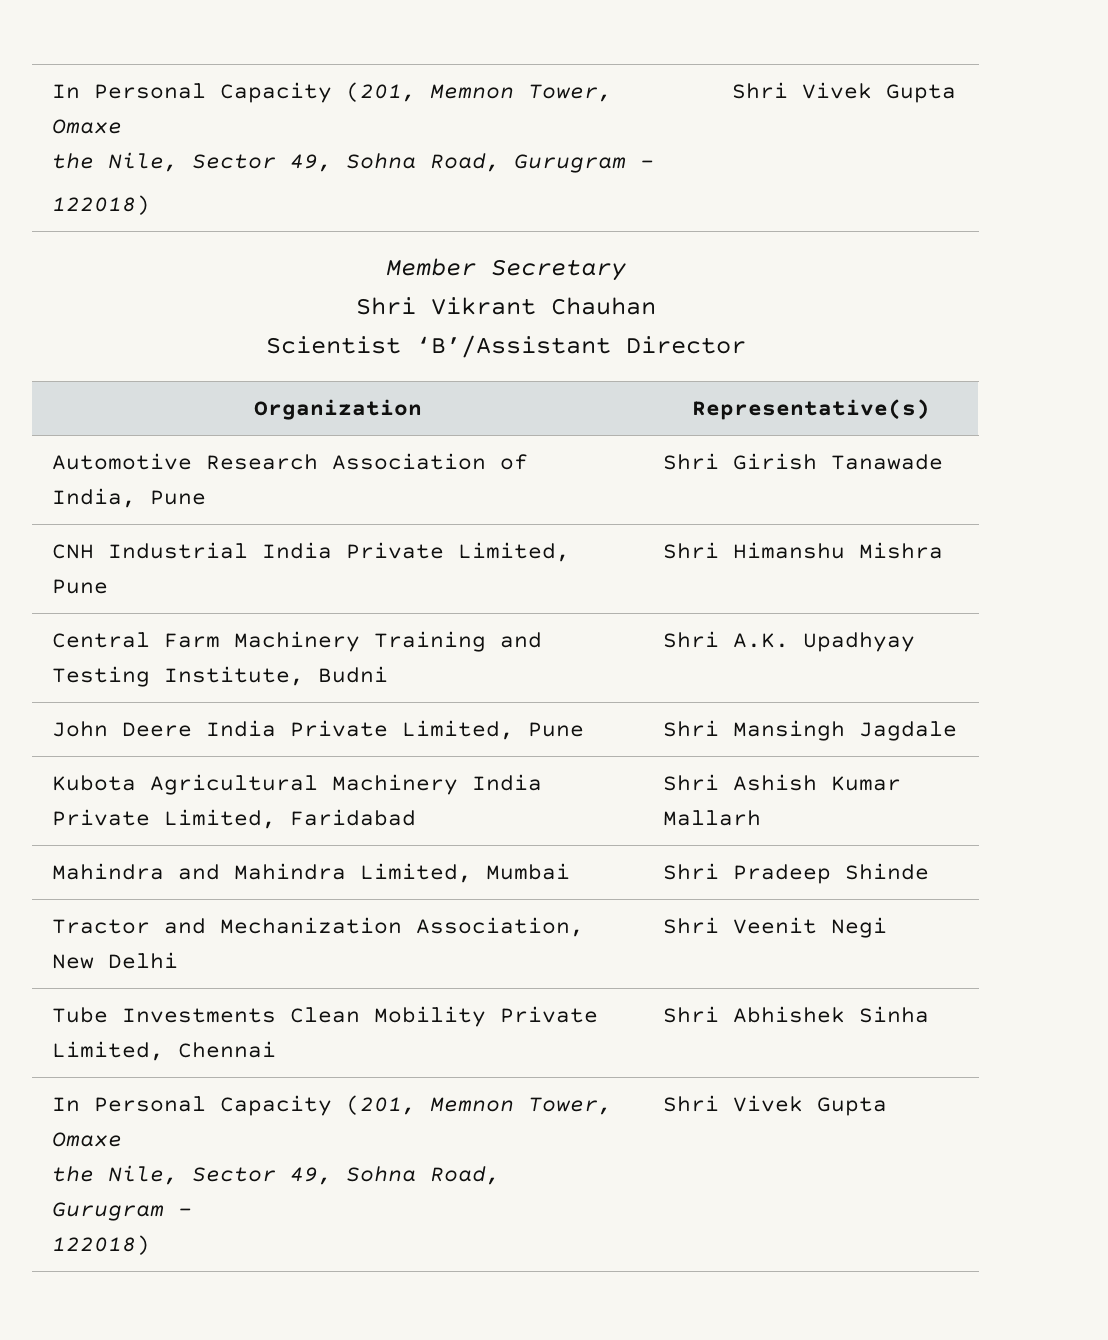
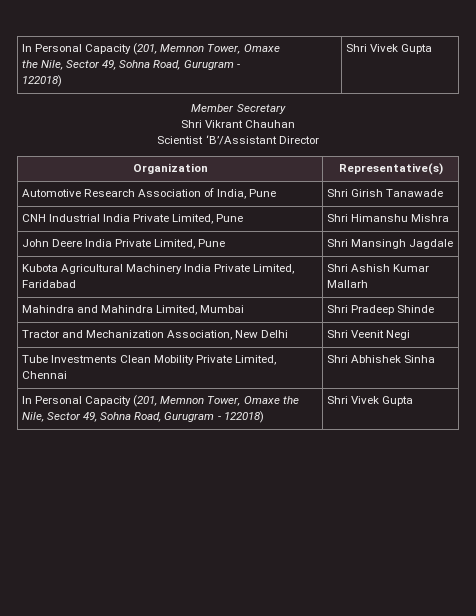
- Central Farm Machinery Training and Testing Institute, Budni | Shri A.K. Upadhyay
  Tube Investments Clean Mobility Private Limited, Chennai | Shri Abhishek Sinha
- In Personal Capacity (201, Memnon Tower, Omaxe
- the Nile, Sector 49, Sohna Road, Gurugram -
- 122018) | Shri Vivek Gupta
+ In Personal Capacity (201, Memnon Tower, Omaxe the Nile, Sector 49, Sohna Road, Gurugram - 122018) | Shri Vivek Gupta

